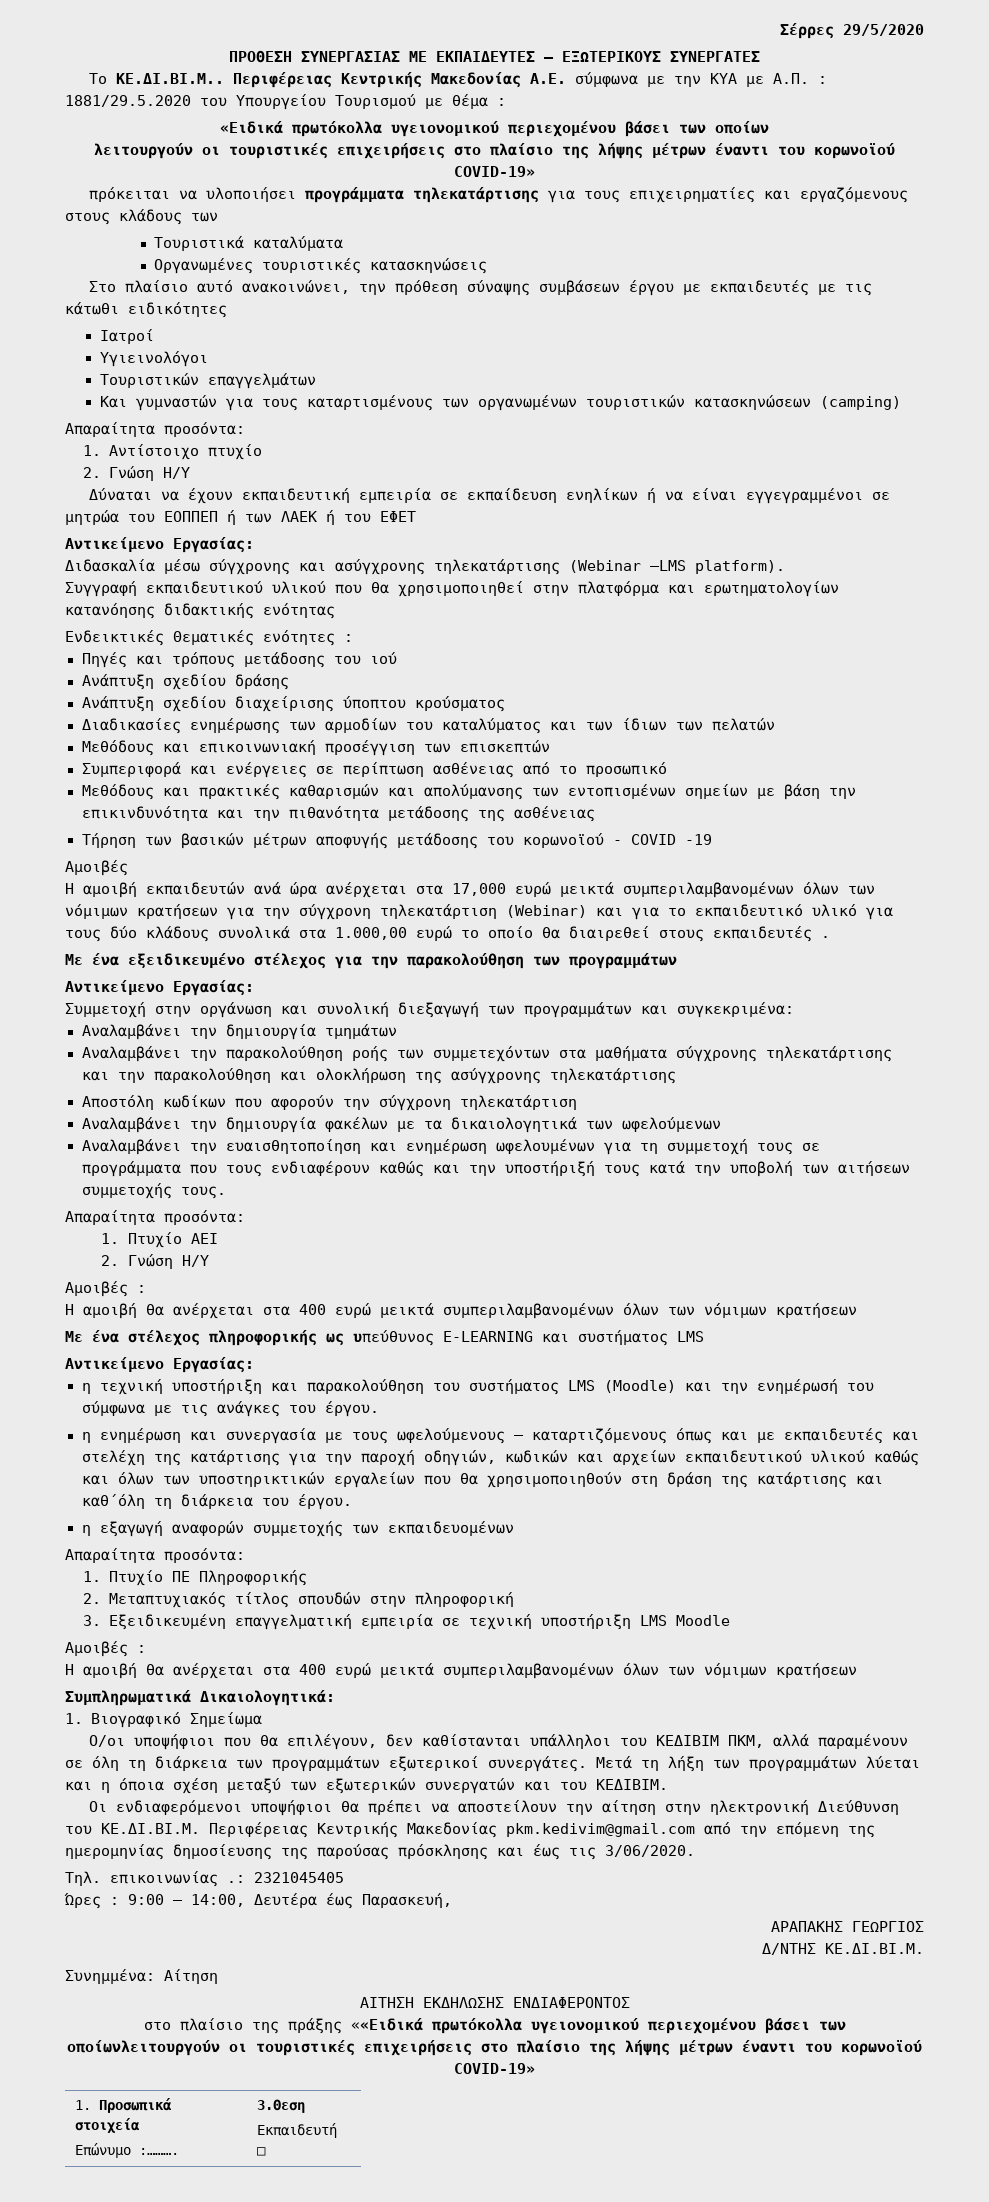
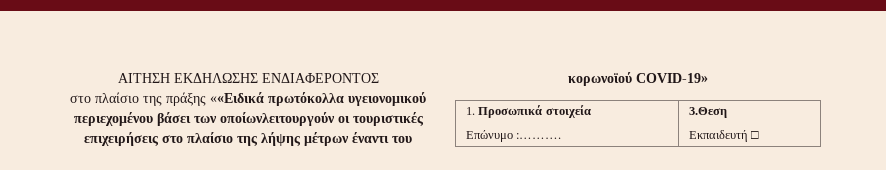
- Σέρρες 29/5/2020
- ΠΡΟΘΕΣΗ ΣΥΝΕΡΓΑΣΙΑΣ ΜΕ ΕΚΠΑΙΔΕΥΤΕΣ – ΕΞΩΤΕΡΙΚΟΥΣ ΣΥΝΕΡΓΑΤΕΣ
- Το ΚΕ.ΔΙ.ΒΙ.Μ.. Περιφέρειας Κεντρικής Μακεδονίας Α.Ε. σύμφωνα με την ΚΥΑ με Α.Π. : 1881/29.5.2020 του Υπουργείου Τουρισμού με θέμα :
- «Ειδικά πρωτόκολλα υγειονομικού περιεχομένου βάσει των οποίων
- λειτουργούν οι τουριστικές επιχειρήσεις στο πλαίσιο της λήψης μέτρων έναντι του κορωνοϊού COVID-19»
- πρόκειται να υλοποιήσει προγράμματα τηλεκατάρτισης για τους επιχειρηματίες και εργαζόμενους στους κλάδους των
- Τουριστικά καταλύματα
- Οργανωμένες τουριστικές κατασκηνώσεις
- Στο πλαίσιο αυτό ανακοινώνει, την πρόθεση σύναψης συμβάσεων έργου με εκπαιδευτές με τις κάτωθι ειδικότητες
- Ιατροί
- Υγιεινολόγοι
- Τουριστικών επαγγελμάτων
- Και γυμναστών για τους καταρτισμένους των οργανωμένων τουριστικών κατασκηνώσεων (camping)
- Απαραίτητα προσόντα:
- 1. Αντίστοιχο πτυχίο
- 2. Γνώση Η/Υ
- Δύναται να έχουν εκπαιδευτική εμπειρία σε εκπαίδευση ενηλίκων ή να είναι εγγεγραμμένοι σε μητρώα του ΕΟΠΠΕΠ ή των ΛΑΕΚ ή του ΕΦΕΤ
- Αντικείμενο Εργασίας:
- Διδασκαλία μέσω σύγχρονης και ασύγχρονης τηλεκατάρτισης (Webinar –LMS platform).
- Συγγραφή εκπαιδευτικού υλικού που θα χρησιμοποιηθεί στην πλατφόρμα και ερωτηματολογίων κατανόησης διδακτικής ενότητας
- Ενδεικτικές Θεματικές ενότητες :
- Πηγές και τρόπους μετάδοσης του ιού
- Ανάπτυξη σχεδίου δράσης
- Ανάπτυξη σχεδίου διαχείρισης ύποπτου κρούσματος
- Διαδικασίες ενημέρωσης των αρμοδίων του καταλύματος και των ίδιων των πελατών
- Μεθόδους και επικοινωνιακή προσέγγιση των επισκεπτών
- Συμπεριφορά και ενέργειες σε περίπτωση ασθένειας από το προσωπικό
- Μεθόδους και πρακτικές καθαρισμών και απολύμανσης των εντοπισμένων σημείων με βάση την επικινδυνότητα και την πιθανότητα μετάδοσης της ασθένειας
- Τήρηση των βασικών μέτρων αποφυγής μετάδοσης του κορωνοϊού - COVID -19
- Αμοιβές
- Η αμοιβή εκπαιδευτών ανά ώρα ανέρχεται στα 17,000 ευρώ μεικτά συμπεριλαμβανομένων όλων των νόμιμων κρατήσεων για την σύγχρονη τηλεκατάρτιση (Webinar) και για το εκπαιδευτικό υλικό για τους δύο κλάδους συνολικά στα 1.000,00 ευρώ το οποίο θα διαιρεθεί στους εκπαιδευτές .
- Με ένα εξειδικευμένο στέλεχος για την παρακολούθηση των προγραμμάτων
- Αντικείμενο Εργασίας:
- Συμμετοχή στην οργάνωση και συνολική διεξαγωγή των προγραμμάτων και συγκεκριμένα:
- Αναλαμβάνει την δημιουργία τμημάτων
- Αναλαμβάνει την παρακολούθηση ροής των συμμετεχόντων στα μαθήματα σύγχρονης τηλεκατάρτισης και την παρακολούθηση και ολοκλήρωση της ασύγχρονης τηλεκατάρτισης
- Αποστόλη κωδίκων που αφορούν την σύγχρονη τηλεκατάρτιση
- Αναλαμβάνει την δημιουργία φακέλων με τα δικαιολογητικά των ωφελούμενων
- Αναλαμβάνει την ευαισθητοποίηση και ενημέρωση ωφελουμένων για τη συμμετοχή τους σε προγράμματα που τους ενδιαφέρουν καθώς και την υποστήριξή τους κατά την υποβολή των αιτήσεων συμμετοχής τους.
- Απαραίτητα προσόντα:
- 1. Πτυχίο ΑΕΙ
- 2. Γνώση Η/Υ
- Αμοιβές :
- Η αμοιβή θα ανέρχεται στα 400 ευρώ μεικτά συμπεριλαμβανομένων όλων των νόμιμων κρατήσεων
- Με ένα στέλεχος πληροφορικής ως υπεύθυνος E-LEARNING και συστήματος LMS
- Αντικείμενο Εργασίας:
- η τεχνική υποστήριξη και παρακολούθηση του συστήματος LMS (Moodle) και την ενημέρωσή του σύμφωνα με τις ανάγκες του έργου.
- η ενημέρωση και συνεργασία με τους ωφελούμενους – καταρτιζόμενους όπως και με εκπαιδευτές και στελέχη της κατάρτισης για την παροχή οδηγιών, κωδικών και αρχείων εκπαιδευτικού υλικού καθώς και όλων των υποστηρικτικών εργαλείων που θα χρησιμοποιηθούν στη δράση της κατάρτισης και καθ΄όλη τη διάρκεια του έργου.
- η εξαγωγή αναφορών συμμετοχής των εκπαιδευομένων
- Απαραίτητα προσόντα:
- 1. Πτυχίο ΠΕ Πληροφορικής
- 2. Μεταπτυχιακός τίτλος σπουδών στην πληροφορική
- 3. Εξειδικευμένη επαγγελματική εμπειρία σε τεχνική υποστήριξη LMS Moodle
- Αμοιβές :
- Η αμοιβή θα ανέρχεται στα 400 ευρώ μεικτά συμπεριλαμβανομένων όλων των νόμιμων κρατήσεων
- Συμπληρωματικά Δικαιολογητικά:
- 1. Βιογραφικό Σημείωμα
- Ο/οι υποψήφιοι που θα επιλέγουν, δεν καθίστανται υπάλληλοι του ΚΕΔΙΒΙΜ ΠΚΜ, αλλά παραμένουν σε όλη τη διάρκεια των προγραμμάτων εξωτερικοί συνεργάτες. Μετά τη λήξη των προγραμμάτων λύεται και η όποια σχέση μεταξύ των εξωτερικών συνεργατών και του ΚΕΔΙΒΙΜ.
- Οι ενδιαφερόμενοι υποψήφιοι θα πρέπει να αποστείλουν την αίτηση στην ηλεκτρονική Διεύθυνση του ΚΕ.ΔΙ.ΒΙ.Μ. Περιφέρειας Κεντρικής Μακεδονίας pkm.kedivim@gmail.com από την επόμενη της ημερομηνίας δημοσίευσης της παρούσας πρόσκλησης και έως τις 3/06/2020.
- Τηλ. επικοινωνίας .: 2321045405
- Ώρες : 9:00 – 14:00, Δευτέρα έως Παρασκευή,
- ΑΡΑΠΑΚΗΣ ΓΕΩΡΓΙΟΣ
- Δ/ΝΤΗΣ ΚΕ.ΔΙ.ΒΙ.Μ.
- Συνημμένα: Αίτηση

